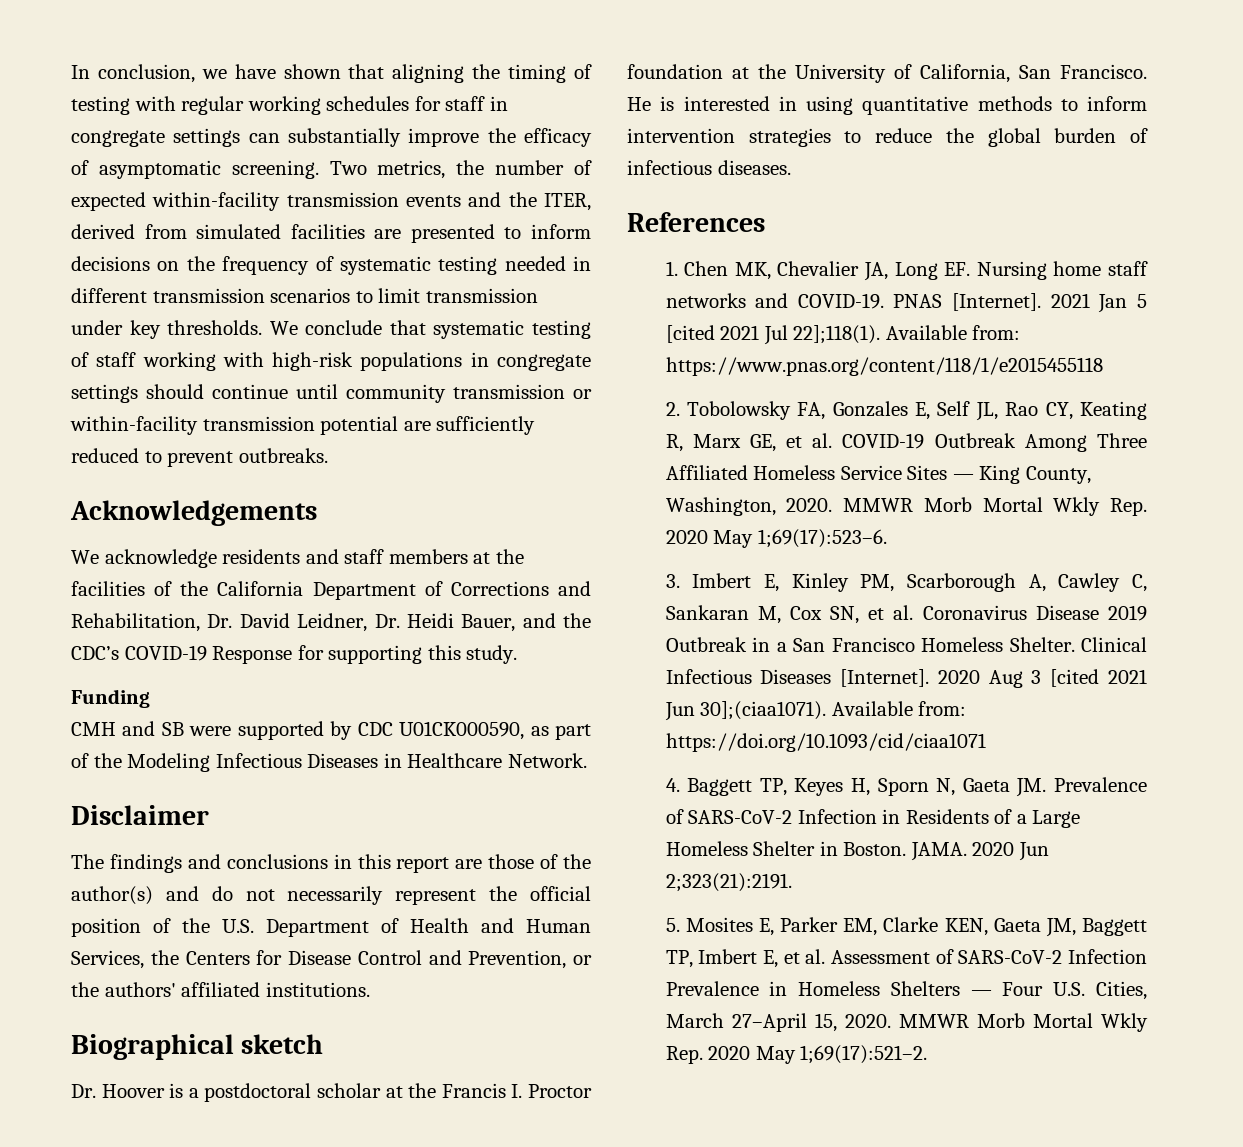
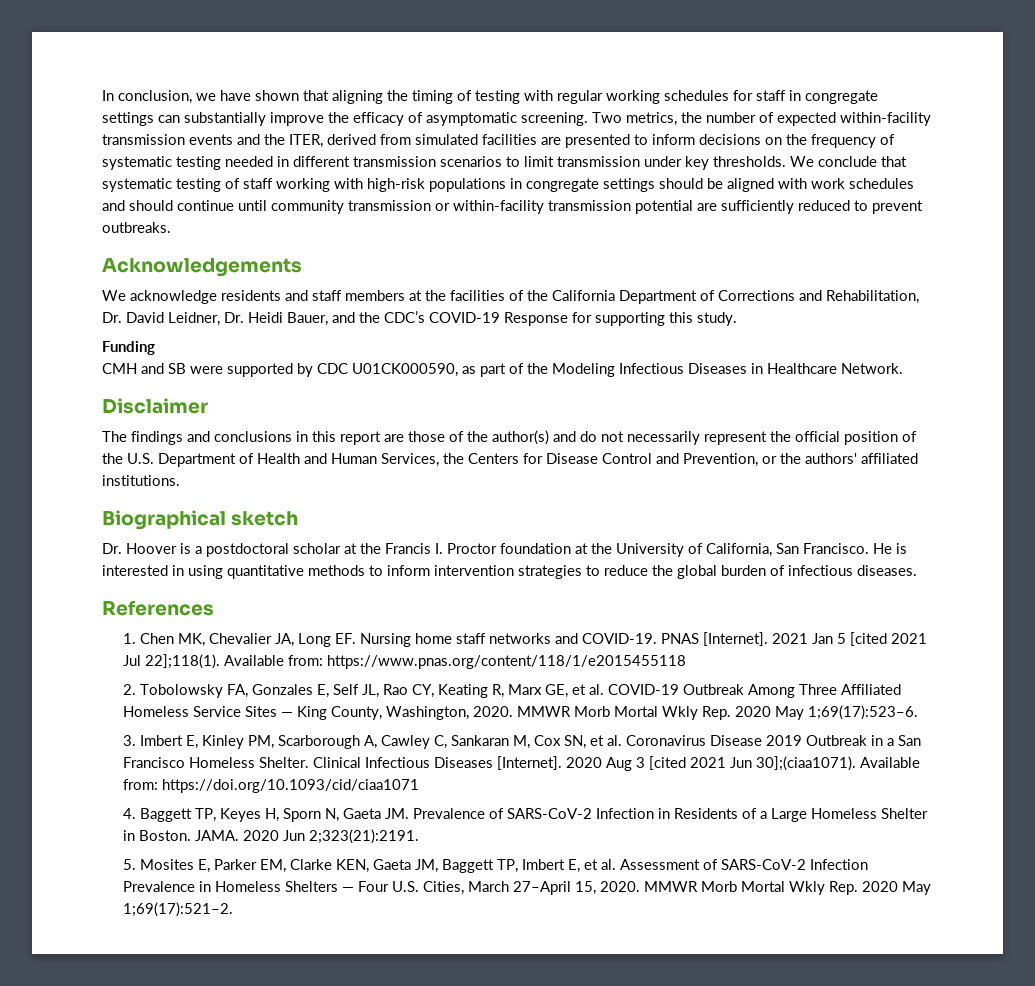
- We conclude that systematic testing of staff working with high-risk populations in congregate settings should continue until community transmission or within-facility transmission potential are sufficiently reduced to prevent outbreaks.
+ We conclude that systematic testing of staff working with high-risk populations in congregate settings should be aligned with work schedules and should continue until community transmission or within-facility transmission potential are sufficiently reduced to prevent outbreaks.

